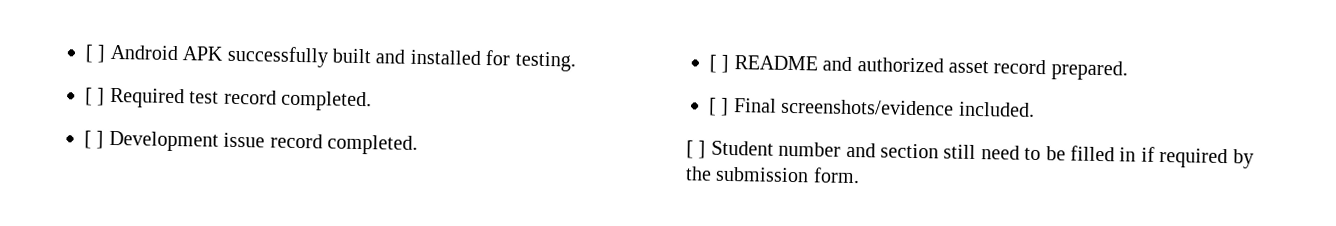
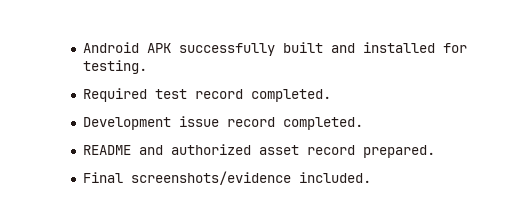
- [ ] Android APK successfully built and installed for testing.
+ Android APK successfully built and installed for testing.
- [ ] Required test record completed.
+ Required test record completed.
- [ ] Development issue record completed.
+ Development issue record completed.
- [ ] README and authorized asset record prepared.
+ README and authorized asset record prepared.
- [ ] Final screenshots/evidence included.
+ Final screenshots/evidence included.
- [ ] Student number and section still need to be filled in if required by the submission form.

